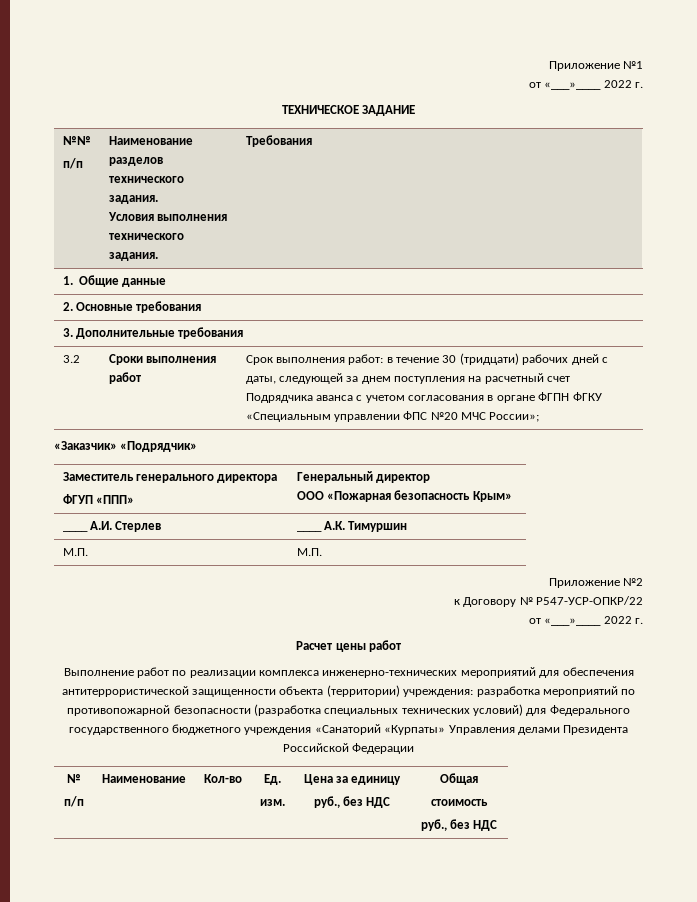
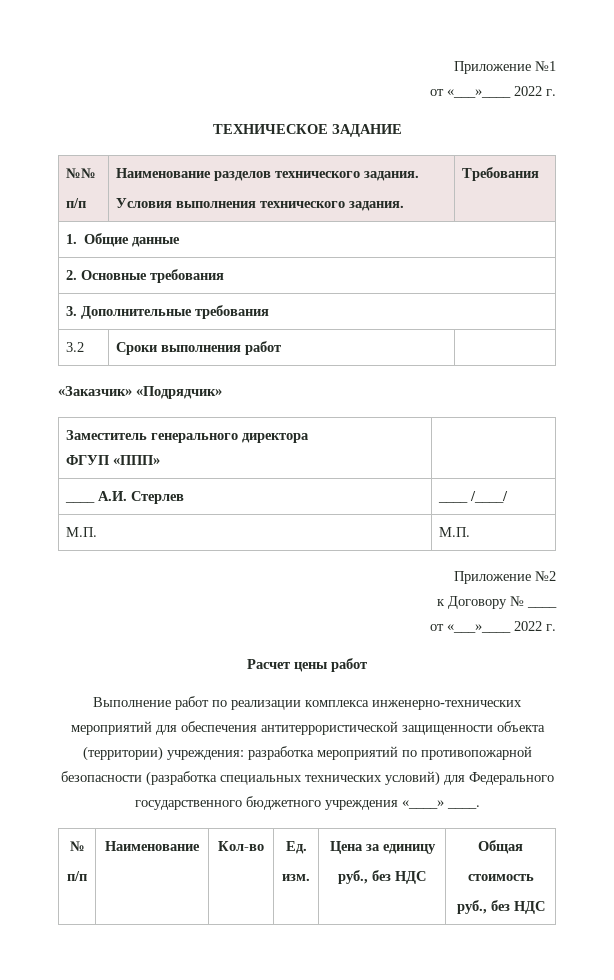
- 3.2 | Сроки выполнения работ | Срок выполнения работ: в течение 30 (тридцати) рабочих дней с даты, следующей за днем поступления на расчетный счет Подрядчика аванса с учетом согласования в органе ФГПН ФГКУ «Специальным управлении ФПС №20 МЧС России»;
+ 3.2 | Сроки выполнения работ |
  Заместитель генерального директора
- ФГУП «ППП» | Генеральный директор
- ООО «Пожарная безопасность Крым»
+ ФГУП «ППП» |
- ____ А.И. Стерлев | ____ А.К. Тимуршин
+ ____ А.И. Стерлев | ____ /____/
- к Договору № Р547-УСР-ОПКР/22
+ к Договору № ____
- Выполнение работ по реализации комплекса инженерно-технических мероприятий для обеспечения антитеррористической защищенности объекта (территории) учреждения: разработка мероприятий по противопожарной безопасности (разработка специальных технических условий) для Федерального государственного бюджетного учреждения «Санаторий «Курпаты» Управления делами Президента Российской Федерации
+ Выполнение работ по реализации комплекса инженерно-технических мероприятий для обеспечения антитеррористической защищенности объекта (территории) учреждения: разработка мероприятий по противопожарной безопасности (разработка специальных технических условий) для Федерального государственного бюджетного учреждения «____» ____.

